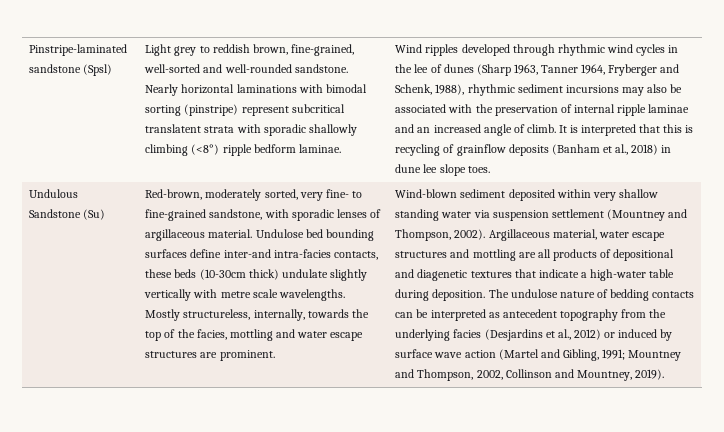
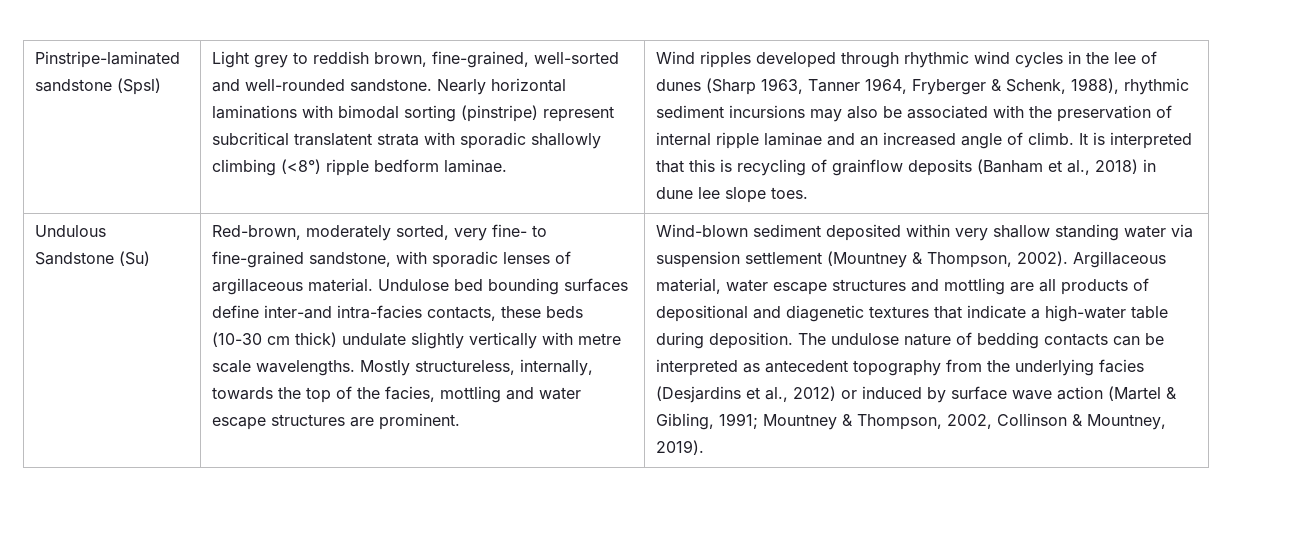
- Wind ripples developed through rhythmic wind cycles in the lee of dunes (Sharp 1963, Tanner 1964, Fryberger and Schenk, 1988), rhythmic sediment incursions may also be associated with the preservation of internal ripple laminae and an increased angle of climb.
+ Wind ripples developed through rhythmic wind cycles in the lee of dunes (Sharp 1963, Tanner 1964, Fryberger & Schenk, 1988), rhythmic sediment incursions may also be associated with the preservation of internal ripple laminae and an increased angle of climb.
- Undulose bed bounding surfaces define inter-and intra-facies contacts, these beds (10-30cm thick) undulate slightly vertically with metre scale wavelengths.
+ Undulose bed bounding surfaces define inter-and intra-facies contacts, these beds (10-30 cm thick) undulate slightly vertically with metre scale wavelengths.
- Wind-blown sediment deposited within very shallow standing water via suspension settlement (Mountney and Thompson, 2002).
+ Wind-blown sediment deposited within very shallow standing water via suspension settlement (Mountney & Thompson, 2002).
- The undulose nature of bedding contacts can be interpreted as antecedent topography from the underlying facies (Desjardins et al., 2012) or induced by surface wave action (Martel and Gibling, 1991; Mountney and Thompson, 2002, Collinson and Mountney, 2019).
+ The undulose nature of bedding contacts can be interpreted as antecedent topography from the underlying facies (Desjardins et al., 2012) or induced by surface wave action (Martel & Gibling, 1991; Mountney & Thompson, 2002, Collinson & Mountney, 2019).

